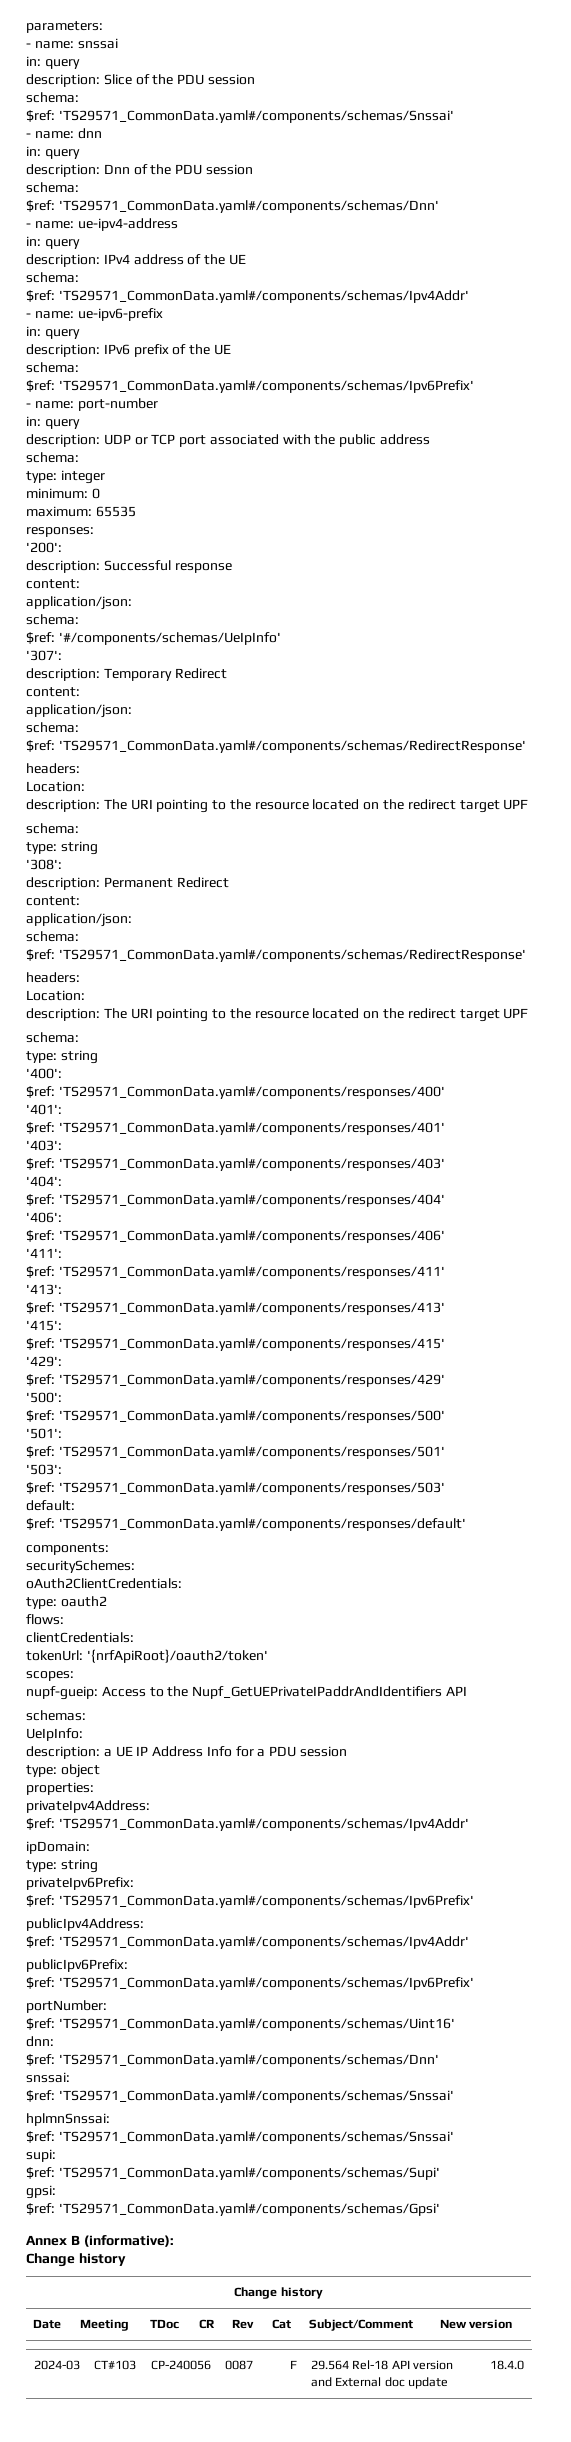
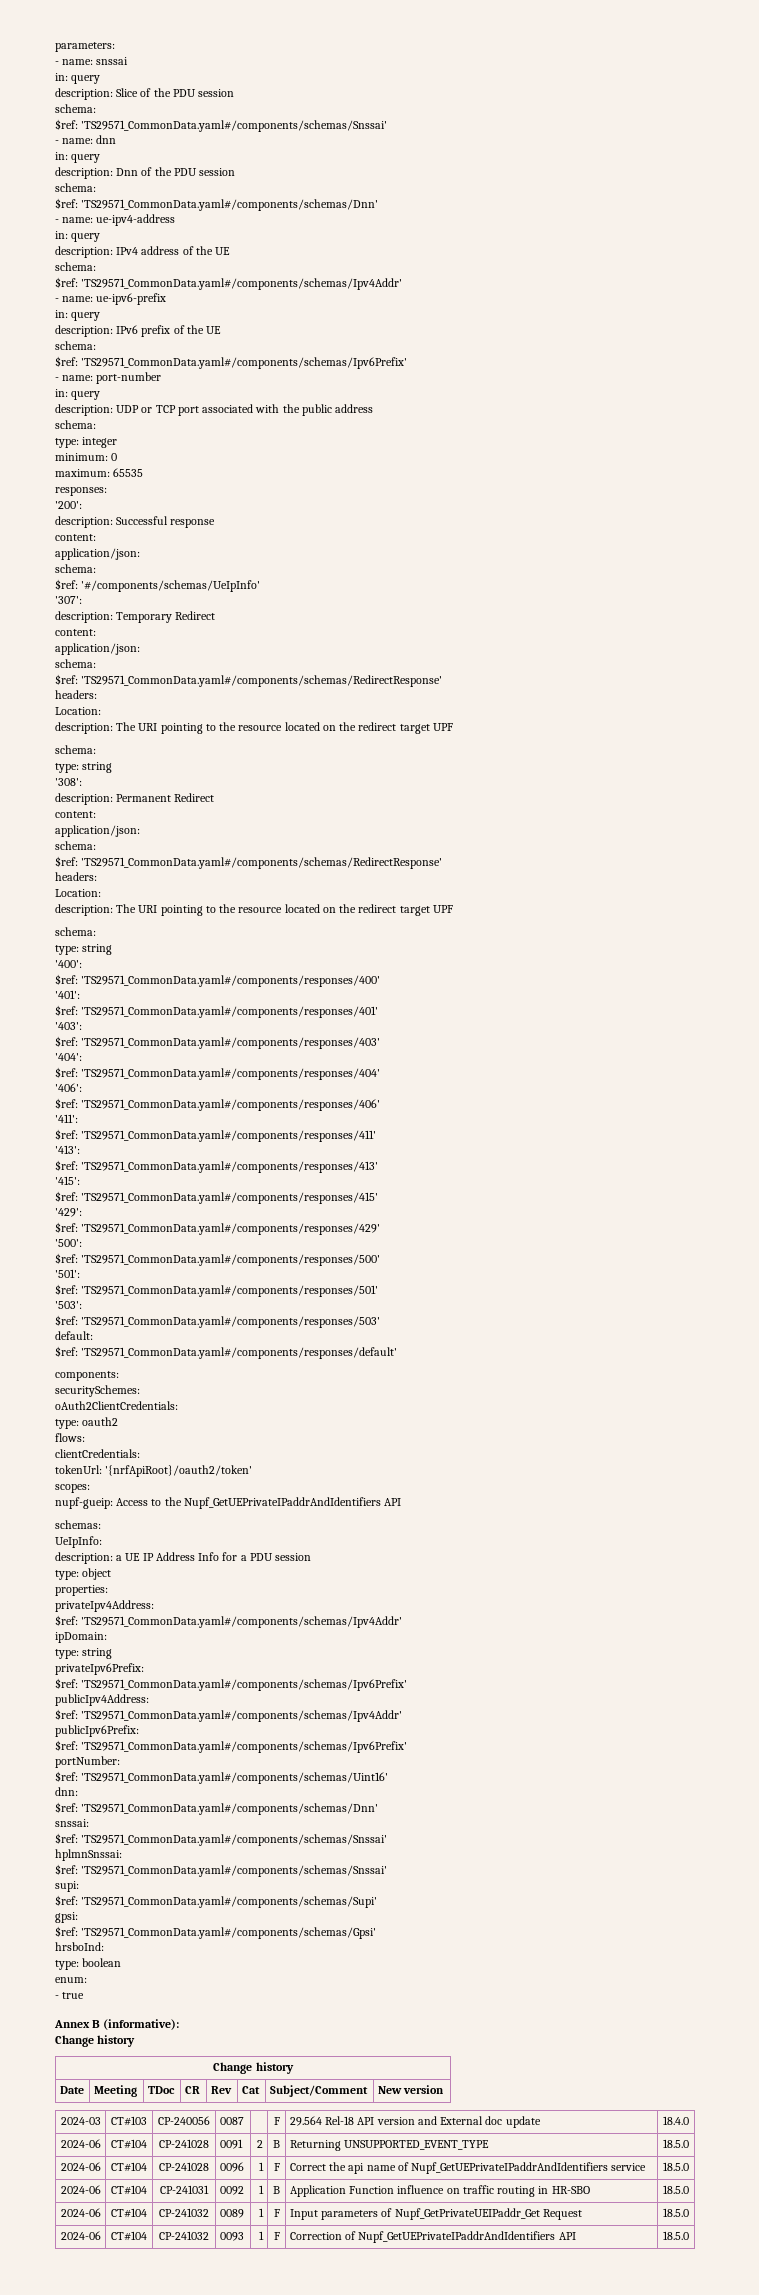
+ hrsboInd:
+ type: boolean
+ enum:
+ - true
+ 2024-06 | CT#104 | CP-241028 | 0091 | 2 | B | Returning UNSUPPORTED_EVENT_TYPE | 18.5.0
+ 2024-06 | CT#104 | CP-241028 | 0096 | 1 | F | Correct the api name of Nupf_GetUEPrivateIPaddrAndIdentifiers service | 18.5.0
+ 2024-06 | CT#104 | CP-241031 | 0092 | 1 | B | Application Function influence on traffic routing in HR-SBO | 18.5.0
+ 2024-06 | CT#104 | CP-241032 | 0089 | 1 | F | Input parameters of Nupf_GetPrivateUEIPaddr_Get Request | 18.5.0
+ 2024-06 | CT#104 | CP-241032 | 0093 | 1 | F | Correction of Nupf_GetUEPrivateIPaddrAndIdentifiers API | 18.5.0

